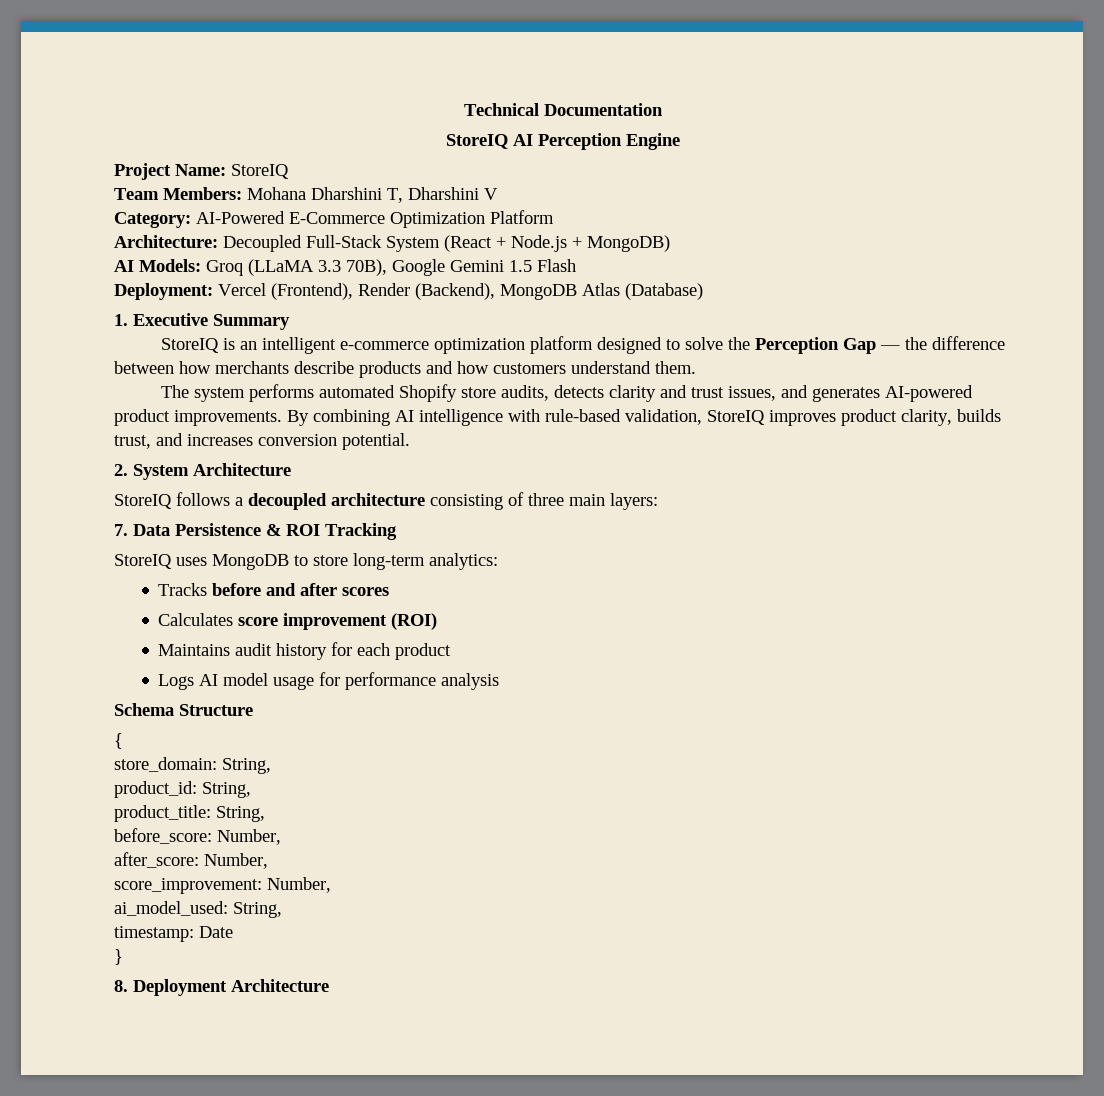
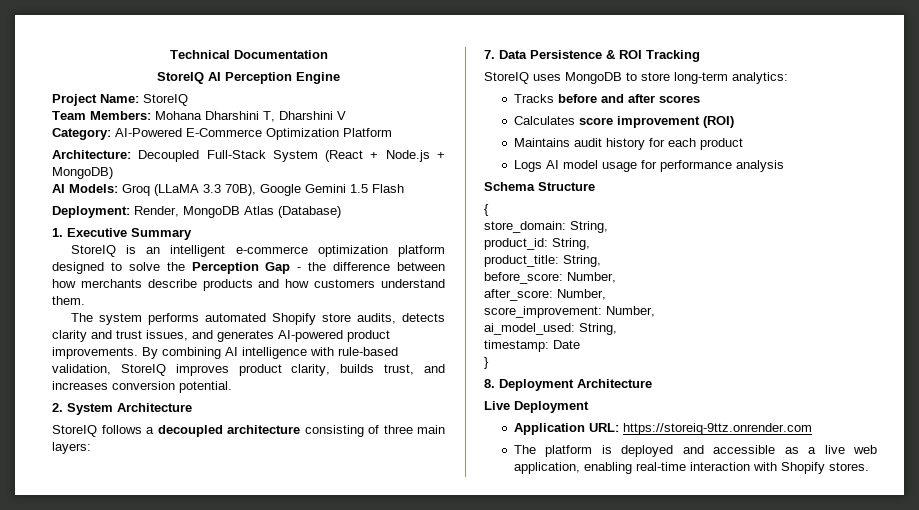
- Deployment: Vercel (Frontend), Render (Backend), MongoDB Atlas (Database)
+ Deployment: Render, MongoDB Atlas (Database)
- StoreIQ is an intelligent e-commerce optimization platform designed to solve the Perception Gap — the difference between how merchants describe products and how customers understand them.
+ StoreIQ is an intelligent e-commerce optimization platform designed to solve the Perception Gap - the difference between how merchants describe products and how customers understand them.
+ Live Deployment
+ Application URL: https://storeiq-9ttz.onrender.com
+ The platform is deployed and accessible as a live web application, enabling real-time interaction with Shopify stores.

